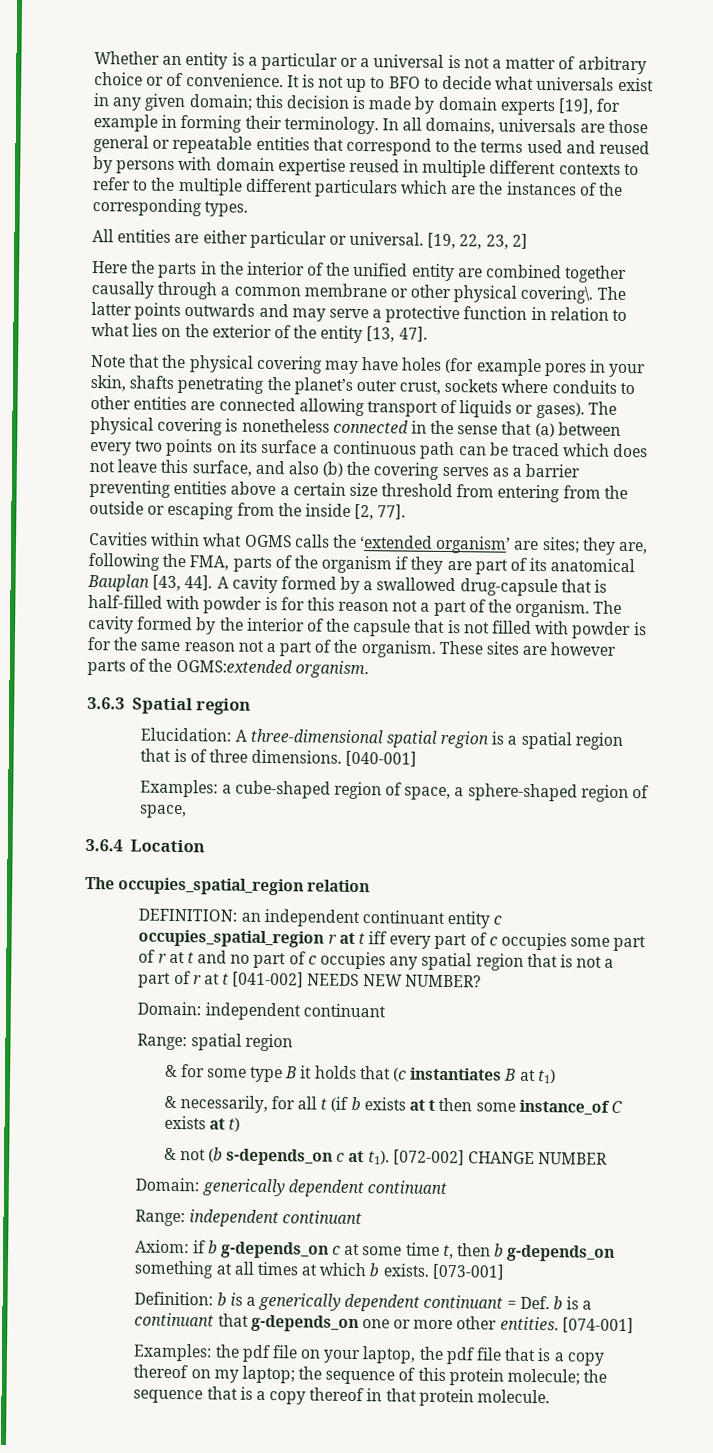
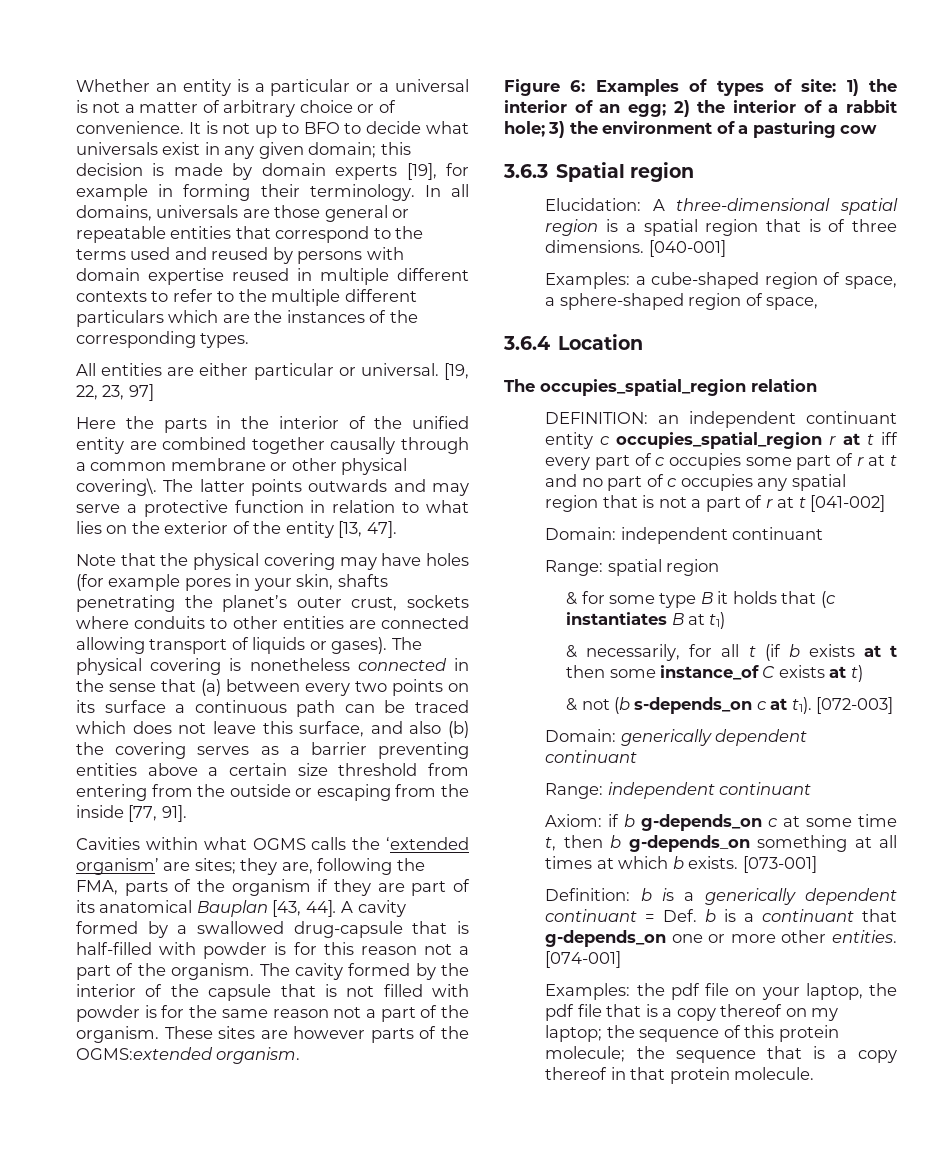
- [19, 22, 23, 2]
+ [19, 22, 23, 97]
- The physical covering is nonetheless connected in the sense that (a) between every two points on its surface a continuous path can be traced which does not leave this surface, and also (b) the covering serves as a barrier preventing entities above a certain size threshold from entering from the outside or escaping from the inside [2, 77].
+ The physical covering is nonetheless connected in the sense that (a) between every two points on its surface a continuous path can be traced which does not leave this surface, and also (b) the covering serves as a barrier preventing entities above a certain size threshold from entering from the outside or escaping from the inside [77, 91].
+ Figure 6: Examples of types of site: 1) the interior of an egg; 2) the interior of a rabbit hole; 3) the environment of a pasturing cow
- DEFINITION: an independent continuant entity c occupies_spatial_region r at t iff every part of c occupies some part of r at t and no part of c occupies any spatial region that is not a part of r at t [041-002] NEEDS NEW NUMBER?
+ DEFINITION: an independent continuant entity c occupies_spatial_region r at t iff every part of c occupies some part of r at t and no part of c occupies any spatial region that is not a part of r at t [041-002]
- [072-002] CHANGE NUMBER
+ [072-003]

